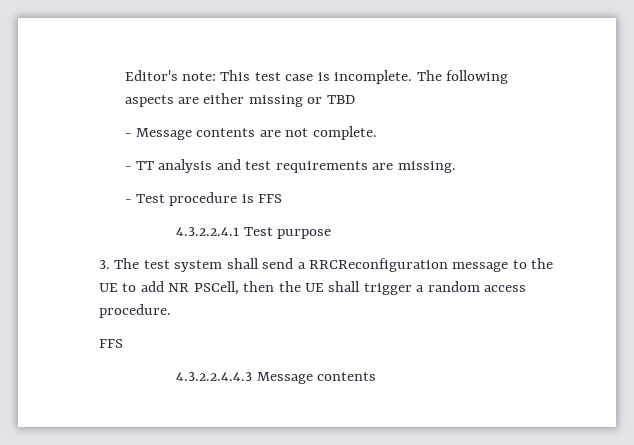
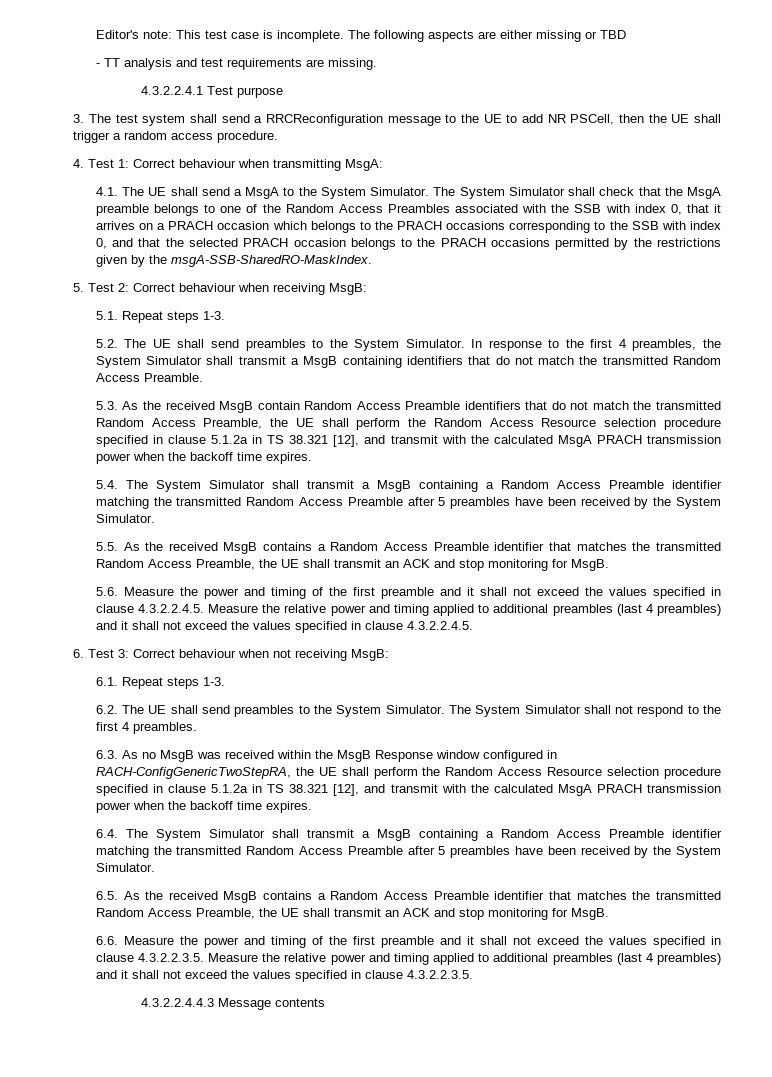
- - Message contents are not complete.
- - Test procedure is FFS
  3. The test system shall send a RRCReconfiguration message to the UE to add NR PSCell, then the UE shall trigger a random access procedure.
- FFS
+ 4. Test 1: Correct behaviour when transmitting MsgA:
+ 4.1. The UE shall send a MsgA to the System Simulator. The System Simulator shall check that the MsgA preamble belongs to one of the Random Access Preambles associated with the SSB with index 0, that it arrives on a PRACH occasion which belongs to the PRACH occasions corresponding to the SSB with index 0, and that the selected PRACH occasion belongs to the PRACH occasions permitted by the restrictions given by the msgA-SSB-SharedRO-MaskIndex.
+ 5. Test 2: Correct behaviour when receiving MsgB:
+ 5.1. Repeat steps 1-3.
+ 5.2. The UE shall send preambles to the System Simulator. In response to the first 4 preambles, the System Simulator shall transmit a MsgB containing identifiers that do not match the transmitted Random Access Preamble.
+ 5.3. As the received MsgB contain Random Access Preamble identifiers that do not match the transmitted Random Access Preamble, the UE shall perform the Random Access Resource selection procedure specified in clause 5.1.2a in TS 38.321 [12], and transmit with the calculated MsgA PRACH transmission power when the backoff time expires.
+ 5.4. The System Simulator shall transmit a MsgB containing a Random Access Preamble identifier matching the transmitted Random Access Preamble after 5 preambles have been received by the System Simulator.
+ 5.5. As the received MsgB contains a Random Access Preamble identifier that matches the transmitted Random Access Preamble, the UE shall transmit an ACK and stop monitoring for MsgB.
+ 5.6. Measure the power and timing of the first preamble and it shall not exceed the values specified in clause 4.3.2.2.4.5. Measure the relative power and timing applied to additional preambles (last 4 preambles) and it shall not exceed the values specified in clause 4.3.2.2.4.5.
+ 6. Test 3: Correct behaviour when not receiving MsgB:
+ 6.1. Repeat steps 1-3.
+ 6.2. The UE shall send preambles to the System Simulator. The System Simulator shall not respond to the first 4 preambles.
+ 6.3. As no MsgB was received within the MsgB Response window configured in RACH-ConfigGenericTwoStepRA, the UE shall perform the Random Access Resource selection procedure specified in clause 5.1.2a in TS 38.321 [12], and transmit with the calculated MsgA PRACH transmission power when the backoff time expires.
+ 6.4. The System Simulator shall transmit a MsgB containing a Random Access Preamble identifier matching the transmitted Random Access Preamble after 5 preambles have been received by the System Simulator.
+ 6.5. As the received MsgB contains a Random Access Preamble identifier that matches the transmitted Random Access Preamble, the UE shall transmit an ACK and stop monitoring for MsgB.
+ 6.6. Measure the power and timing of the first preamble and it shall not exceed the values specified in clause 4.3.2.2.3.5. Measure the relative power and timing applied to additional preambles (last 4 preambles) and it shall not exceed the values specified in clause 4.3.2.2.3.5.

